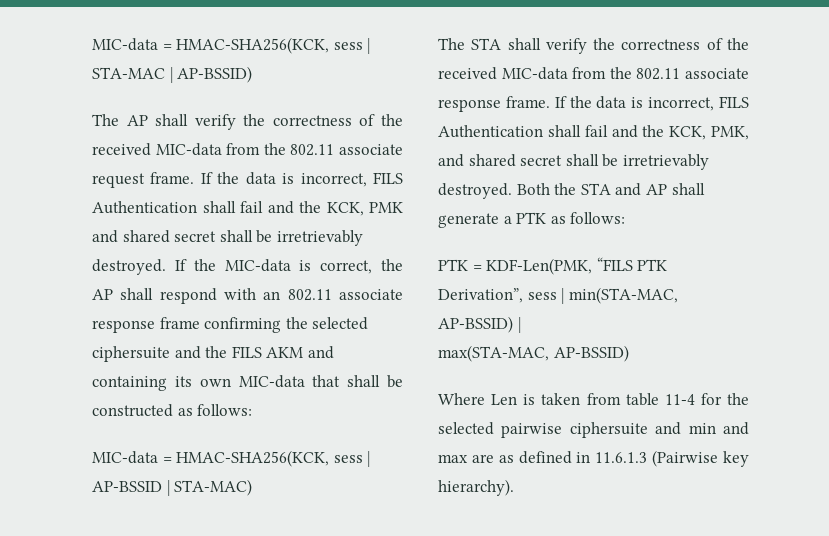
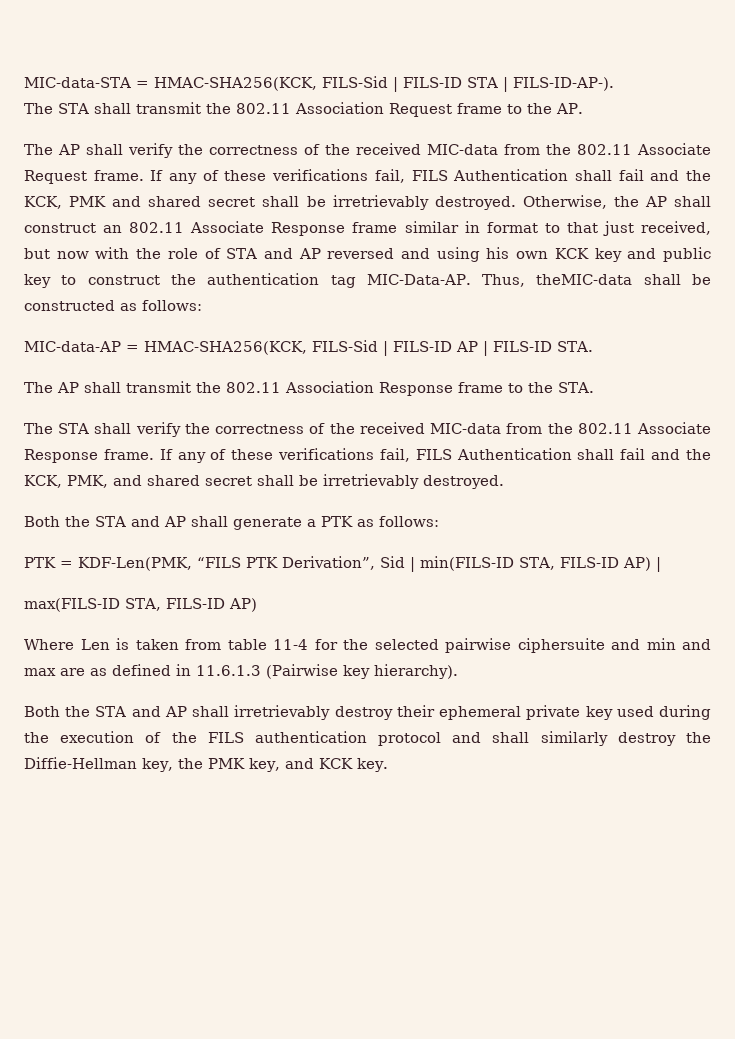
- MIC-data = HMAC-SHA256(KCK, sess | STA-MAC | AP-BSSID)
+ MIC-data-STA = HMAC-SHA256(KCK, FILS-Sid | FILS-ID STA | FILS-ID-AP-).
+ The STA shall transmit the 802.11 Association Request frame to the AP.
- The AP shall verify the correctness of the received MIC-data from the 802.11 associate request frame. If the data is incorrect, FILS Authentication shall fail and the KCK, PMK and shared secret shall be irretrievably destroyed.
+ The AP shall verify the correctness of the received MIC-data from the 802.11 Associate Request frame. If any of these verifications fail, FILS Authentication shall fail and the KCK, PMK and shared secret shall be irretrievably destroyed.
- If the MIC-data is correct, the AP shall respond with an 802.11 associate response frame confirming the selected ciphersuite and the FILS AKM and containing its own MIC-data that shall be constructed as follows:
+ Otherwise, the AP shall construct an 802.11 Associate Response frame similar in format to that just received, but now with the role of STA and AP reversed and using his own KCK key and public key to construct the authentication tag MIC-Data-AP. Thus, theMIC-data shall be constructed as follows:
- MIC-data = HMAC-SHA256(KCK, sess | AP-BSSID | STA-MAC)
+ MIC-data-AP = HMAC-SHA256(KCK, FILS-Sid | FILS-ID AP | FILS-ID STA.
+ The AP shall transmit the 802.11 Association Response frame to the STA.
- The STA shall verify the correctness of the received MIC-data from the 802.11 associate response frame. If the data is incorrect, FILS Authentication shall fail and the KCK, PMK, and shared secret shall be irretrievably destroyed. Both the STA and AP shall generate a PTK as follows:
+ The STA shall verify the correctness of the received MIC-data from the 802.11 Associate Response frame. If any of these verifications fail, FILS Authentication shall fail and the KCK, PMK, and shared secret shall be irretrievably destroyed.
+ Both the STA and AP shall generate a PTK as follows:
- PTK = KDF-Len(PMK, “FILS PTK Derivation”, sess | min(STA-MAC, AP-BSSID) |
- max(STA-MAC, AP-BSSID)
+ PTK = KDF-Len(PMK, “FILS PTK Derivation”, Sid | min(FILS-ID STA, FILS-ID AP) |
+ max(FILS-ID STA, FILS-ID AP)
+ Both the STA and AP shall irretrievably destroy their ephemeral private key used during the execution of the FILS authentication protocol and shall similarly destroy the Diffie-Hellman key, the PMK key, and KCK key.

